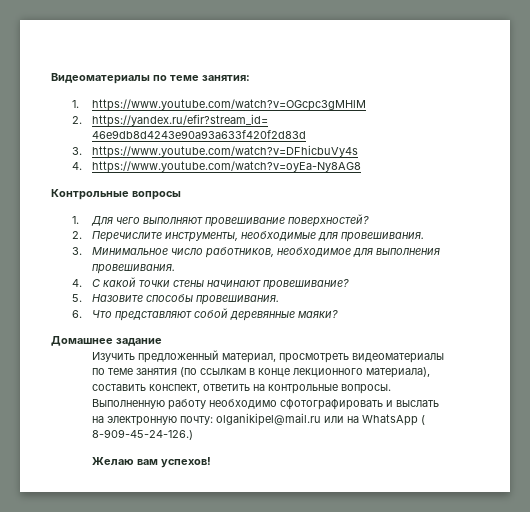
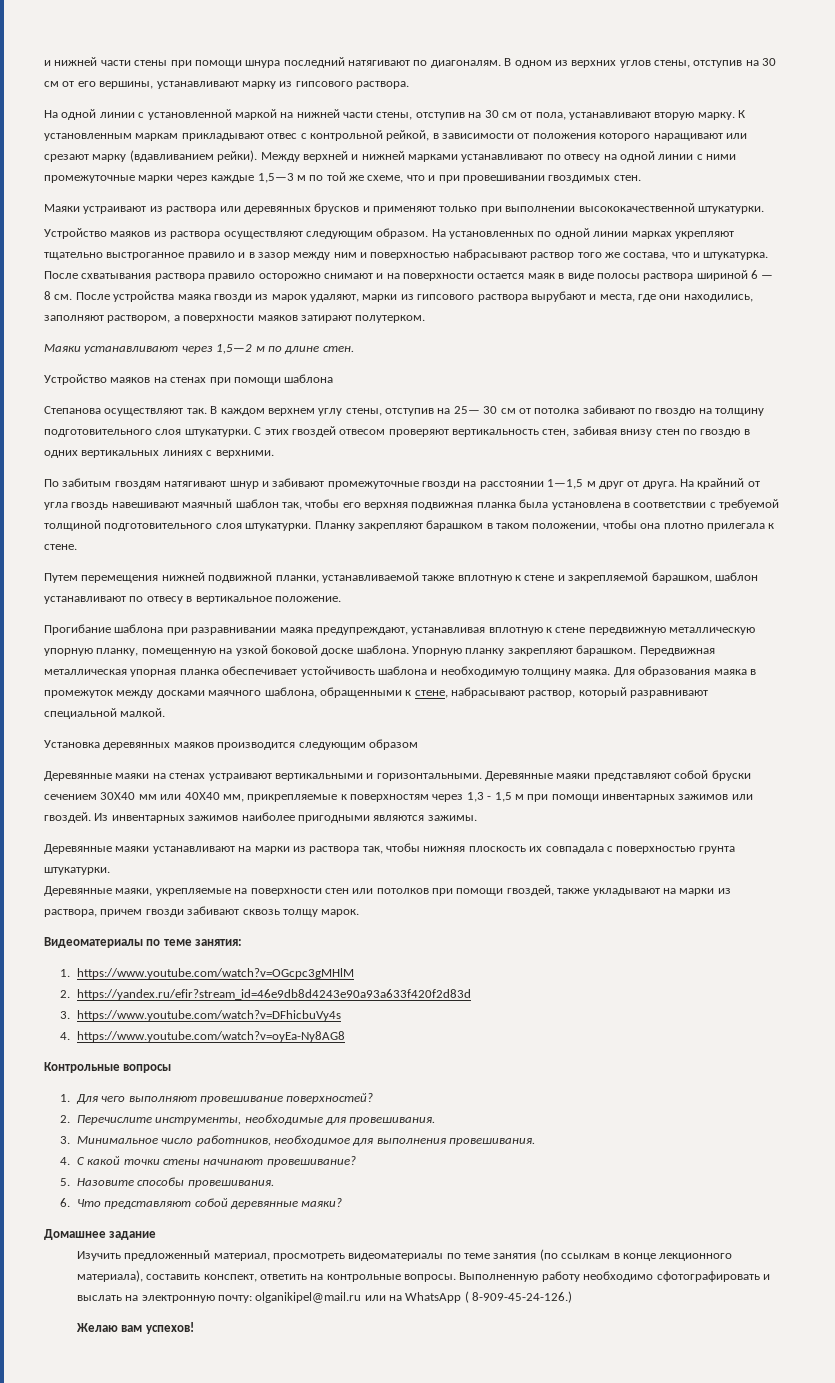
+ и нижней части стены при помощи шнура последний натягивают по диагоналям. В одном из верхних углов стены, отступив на 30 см от его вершины, устанавливают марку из гипсового раствора.
+ На одной линии с установленной маркой на нижней части стены, отступив на 30 см от пола, устанавливают вторую марку. К установленным маркам прикладывают отвес с контрольной рейкой, в зависимости от положения которого наращивают или срезают марку (вдавливанием рейки). Между верхней и нижней марками устанавливают по отвесу на одной линии с ними промежуточные марки через каждые 1,5—3 м по той же схеме, что и при провешивании гвоздимых стен.
+ Маяки устраивают из раствора или деревянных брусков и применяют только при выполнении высококачественной штукатурки.
+ Устройство маяков из раствора осуществляют следующим образом. На установленных по одной линии марках укрепляют тщательно выстроганное правило и в зазор между ним и поверхностью набрасывают раствор того же состава, что и штукатурка. После схватывания раствора правило осторожно снимают и на поверхности остается маяк в виде полосы раствора шириной 6 — 8 см. После устройства маяка гвозди из марок удаляют, марки из гипсового раствора вырубают и места, где они находились, заполняют раствором, а поверхности маяков затирают полутерком.
+ Маяки устанавливают через 1,5—2 м по длине стен.
+ Устройство маяков на стенах при помощи шаблона
+ Степанова осуществляют так. В каждом верхнем углу стены, отступив на 25— 30 см от потолка забивают по гвоздю на толщину подготовительного слоя штукатурки. С этих гвоздей отвесом проверяют вертикальность стен, забивая внизу стен по гвоздю в одних вертикальных линиях с верхними.
+ По забитым гвоздям натягивают шнур и забивают промежуточные гвозди на расстоянии 1—1,5 м друг от друга. На крайний от угла гвоздь навешивают маячный шаблон так, чтобы его верхняя подвижная планка была установлена в соответствии с требуемой толщиной подготовительного слоя штукатурки. Планку закрепляют барашком в таком положении, чтобы она плотно прилегала к стене.
+ Путем перемещения нижней подвижной планки, устанавливаемой также вплотную к стене и закрепляемой барашком, шаблон устанавливают по отвесу в вертикальное положение.
+ Прогибание шаблона при разравнивании маяка предупреждают, устанавливая вплотную к стене передвижную металлическую упорную планку, помещенную на узкой боковой доске шаблона. Упорную планку закрепляют барашком. Передвижная металлическая упорная планка обеспечивает устойчивость шаблона и необходимую толщину маяка. Для образования маяка в промежуток между досками маячного шаблона, обращенными к стене, набрасывают раствор, который разравнивают специальной малкой.
+ Установка деревянных маяков производится следующим образом
+ Деревянные маяки на стенах устраивают вертикальными и горизонтальными. Деревянные маяки представляют собой бруски сечением 30X40 мм или 40X40 мм, прикрепляемые к поверхностям через 1,3 - 1,5 м при помощи инвентарных зажимов или гвоздей. Из инвентарных зажимов наиболее пригодными являются зажимы.
+ Деревянные маяки устанавливают на марки из раствора так, чтобы нижняя плоскость их совпадала с поверхностью грунта штукатурки.
+ Деревянные маяки, укрепляемые на поверхности стен или потолков при помощи гвоздей, также укладывают на марки из раствора, причем гвозди забивают сквозь толщу марок.

